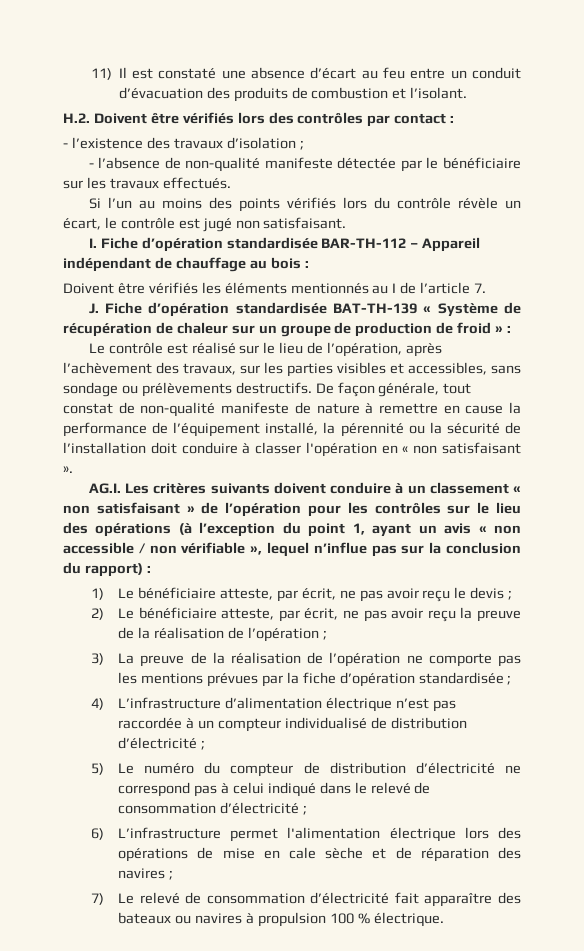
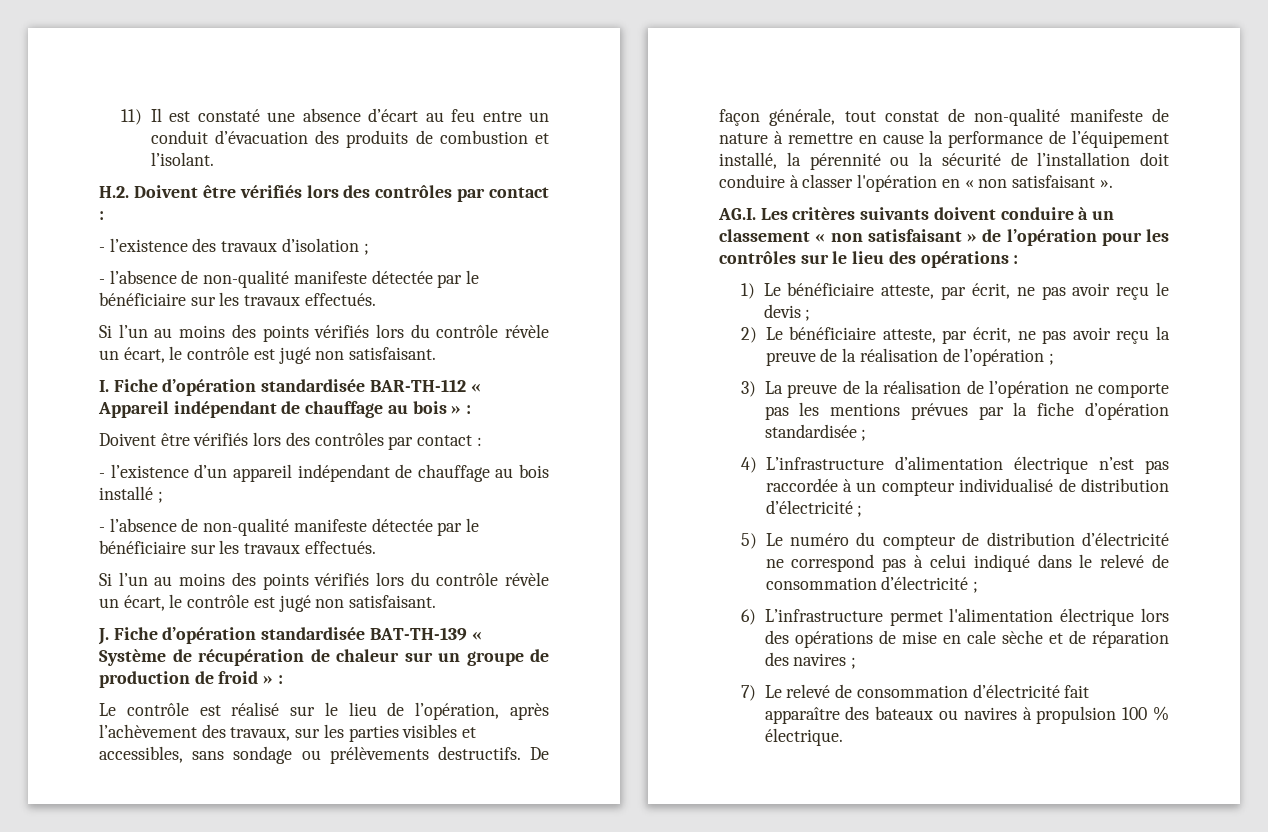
- I. Fiche d’opération standardisée BAR-TH-112 – Appareil indépendant de chauffage au bois :
- Doivent être vérifiés les éléments mentionnés au I de l’article 7.
+ I. Fiche d’opération standardisée BAR-TH-112 « Appareil indépendant de chauffage au bois » :
+ Doivent être vérifiés lors des contrôles par contact :
+ - l’existence d’un appareil indépendant de chauffage au bois installé ;
+ - l’absence de non-qualité manifeste détectée par le bénéficiaire sur les travaux effectués.
+ Si l’un au moins des points vérifiés lors du contrôle révèle un écart, le contrôle est jugé non satisfaisant.
- AG.I. Les critères suivants doivent conduire à un classement « non satisfaisant » de l’opération pour les contrôles sur le lieu des opérations (à l’exception du point 1, ayant un avis « non accessible / non vérifiable », lequel n’influe pas sur la conclusion du rapport) :
+ AG.I. Les critères suivants doivent conduire à un classement « non satisfaisant » de l’opération pour les contrôles sur le lieu des opérations :

